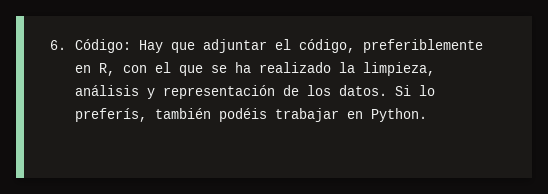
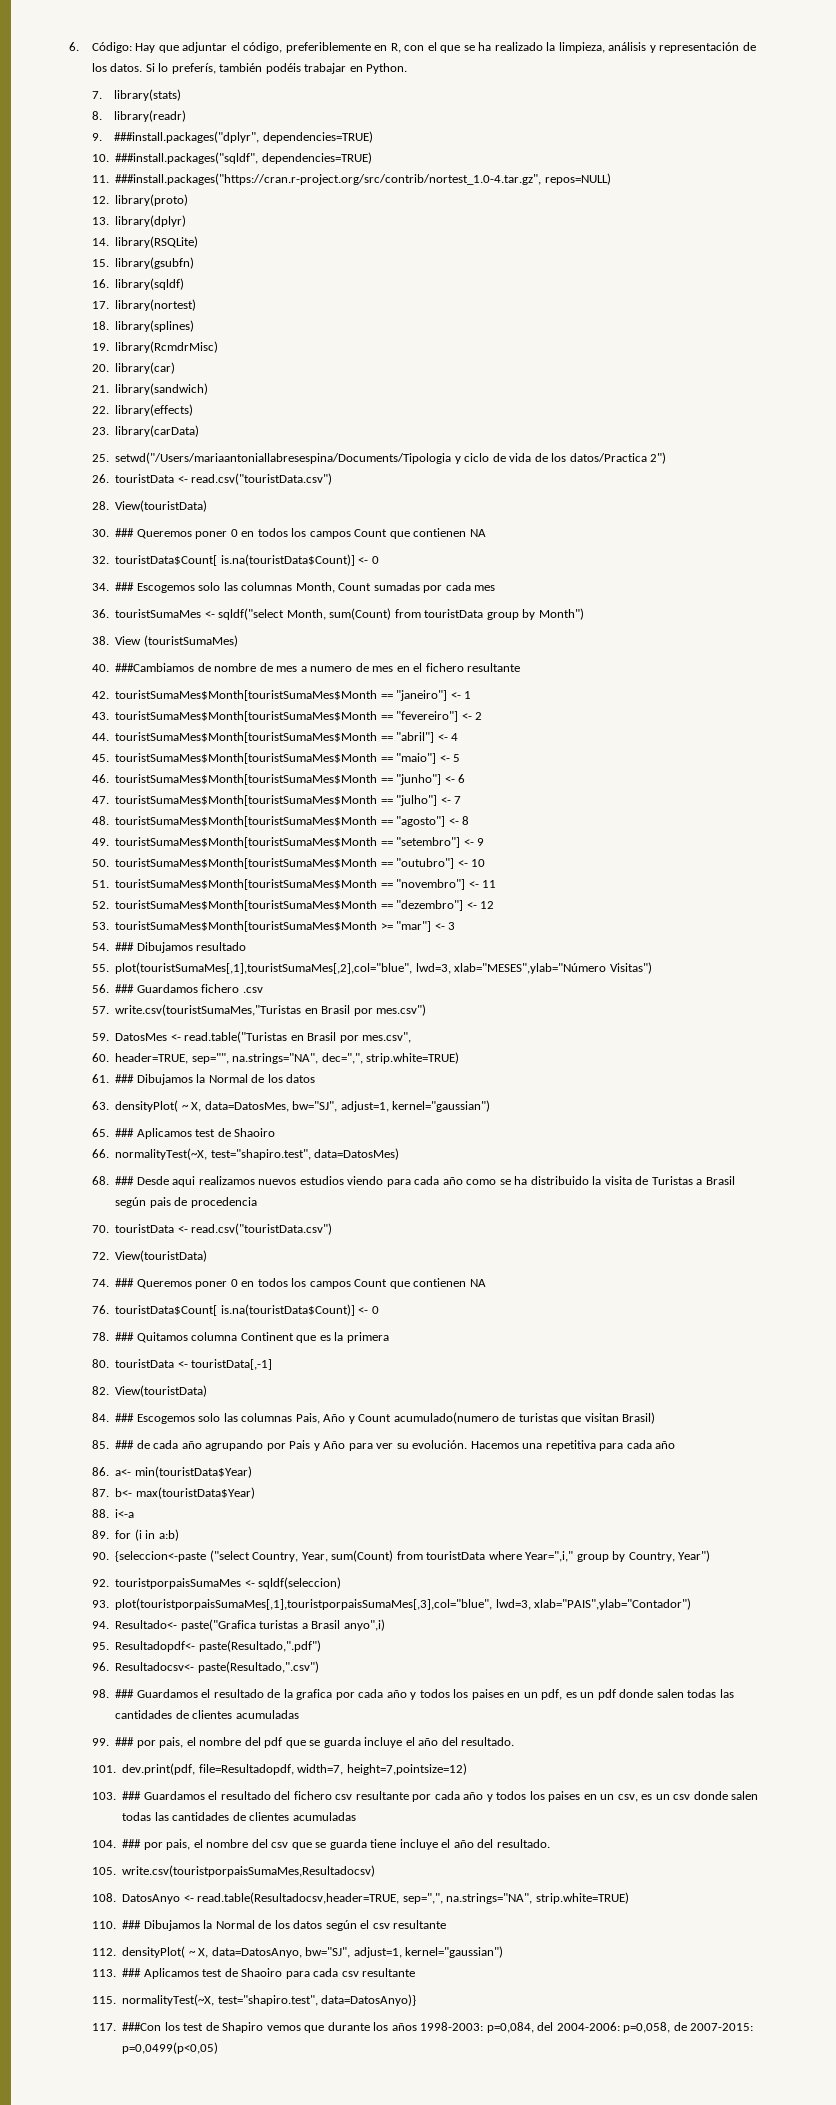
+ 7. library(stats)
+ 8. library(readr)
+ 9. ###install.packages("dplyr", dependencies=TRUE)
+ 10. ###install.packages("sqldf", dependencies=TRUE)
+ 11. ###install.packages("https://cran.r-project.org/src/contrib/nortest_1.0-4.tar.gz", repos=NULL)
+ 12. library(proto)
+ 13. library(dplyr)
+ 14. library(RSQLite)
+ 15. library(gsubfn)
+ 16. library(sqldf)
+ 17. library(nortest)
+ 18. library(splines)
+ 19. library(RcmdrMisc)
+ 20. library(car)
+ 21. library(sandwich)
+ 22. library(effects)
+ 23. library(carData)
+ 25. setwd("/Users/mariaantoniallabresespina/Documents/Tipologia y ciclo de vida de los datos/Practica 2")
+ 26. touristData <- read.csv("touristData.csv")
+ 28. View(touristData)
+ 30. ### Queremos poner 0 en todos los campos Count que contienen NA
+ 32. touristData$Count[ is.na(touristData$Count)] <- 0
+ 34. ### Escogemos solo las columnas Month, Count sumadas por cada mes
+ 36. touristSumaMes <- sqldf("select Month, sum(Count) from touristData group by Month")
+ 38. View (touristSumaMes)
+ 40. ###Cambiamos de nombre de mes a numero de mes en el fichero resultante
+ 42. touristSumaMes$Month[touristSumaMes$Month == "janeiro"] <- 1
+ 43. touristSumaMes$Month[touristSumaMes$Month == "fevereiro"] <- 2
+ 44. touristSumaMes$Month[touristSumaMes$Month == "abril"] <- 4
+ 45. touristSumaMes$Month[touristSumaMes$Month == "maio"] <- 5
+ 46. touristSumaMes$Month[touristSumaMes$Month == "junho"] <- 6
+ 47. touristSumaMes$Month[touristSumaMes$Month == "julho"] <- 7
+ 48. touristSumaMes$Month[touristSumaMes$Month == "agosto"] <- 8
+ 49. touristSumaMes$Month[touristSumaMes$Month == "setembro"] <- 9
+ 50. touristSumaMes$Month[touristSumaMes$Month == "outubro"] <- 10
+ 51. touristSumaMes$Month[touristSumaMes$Month == "novembro"] <- 11
+ 52. touristSumaMes$Month[touristSumaMes$Month == "dezembro"] <- 12
+ 53. touristSumaMes$Month[touristSumaMes$Month >= "mar"] <- 3
+ 54. ### Dibujamos resultado
+ 55. plot(touristSumaMes[,1],touristSumaMes[,2],col="blue", lwd=3, xlab="MESES",ylab="Número Visitas")
+ 56. ### Guardamos fichero .csv
+ 57. write.csv(touristSumaMes,"Turistas en Brasil por mes.csv")
+ 59. DatosMes <- read.table("Turistas en Brasil por mes.csv",
+ 60. header=TRUE, sep="", na.strings="NA", dec=",", strip.white=TRUE)
+ 61. ### Dibujamos la Normal de los datos
+ 63. densityPlot( ~ X, data=DatosMes, bw="SJ", adjust=1, kernel="gaussian")
+ 65. ### Aplicamos test de Shaoiro
+ 66. normalityTest(~X, test="shapiro.test", data=DatosMes)
+ 68. ### Desde aqui realizamos nuevos estudios viendo para cada año como se ha distribuido la visita de Turistas a Brasil según pais de procedencia
+ 70. touristData <- read.csv("touristData.csv")
+ 72. View(touristData)
+ 74. ### Queremos poner 0 en todos los campos Count que contienen NA
+ 76. touristData$Count[ is.na(touristData$Count)] <- 0
+ 78. ### Quitamos columna Continent que es la primera
+ 80. touristData <- touristData[,-1]
+ 82. View(touristData)
+ 84. ### Escogemos solo las columnas Pais, Año y Count acumulado(numero de turistas que visitan Brasil)
+ 85. ### de cada año agrupando por Pais y Año para ver su evolución. Hacemos una repetitiva para cada año
+ 86. a<- min(touristData$Year)
+ 87. b<- max(touristData$Year)
+ 88. i<-a
+ 89. for (i in a:b)
+ 90. {seleccion<-paste ("select Country, Year, sum(Count) from touristData where Year=",i," group by Country, Year")
+ 92. touristporpaisSumaMes <- sqldf(seleccion)
+ 93. plot(touristporpaisSumaMes[,1],touristporpaisSumaMes[,3],col="blue", lwd=3, xlab="PAIS",ylab="Contador")
+ 94. Resultado<- paste("Grafica turistas a Brasil anyo",i)
+ 95. Resultadopdf<- paste(Resultado,".pdf")
+ 96. Resultadocsv<- paste(Resultado,".csv")
+ 98. ### Guardamos el resultado de la grafica por cada año y todos los paises en un pdf, es un pdf donde salen todas las cantidades de clientes acumuladas
+ 99. ### por pais, el nombre del pdf que se guarda incluye el año del resultado.
+ 101. dev.print(pdf, file=Resultadopdf, width=7, height=7,pointsize=12)
+ 103. ### Guardamos el resultado del fichero csv resultante por cada año y todos los paises en un csv, es un csv donde salen todas las cantidades de clientes acumuladas
+ 104. ### por pais, el nombre del csv que se guarda tiene incluye el año del resultado.
+ 105. write.csv(touristporpaisSumaMes,Resultadocsv)
+ 108. DatosAnyo <- read.table(Resultadocsv,header=TRUE, sep=",", na.strings="NA", strip.white=TRUE)
+ 110. ### Dibujamos la Normal de los datos según el csv resultante
+ 112. densityPlot( ~ X, data=DatosAnyo, bw="SJ", adjust=1, kernel="gaussian")
+ 113. ### Aplicamos test de Shaoiro para cada csv resultante
+ 115. normalityTest(~X, test="shapiro.test", data=DatosAnyo)}
+ 117. ###Con los test de Shapiro vemos que durante los años 1998-2003: p=0,084, del 2004-2006: p=0,058, de 2007-2015: p=0,0499(p<0,05)

